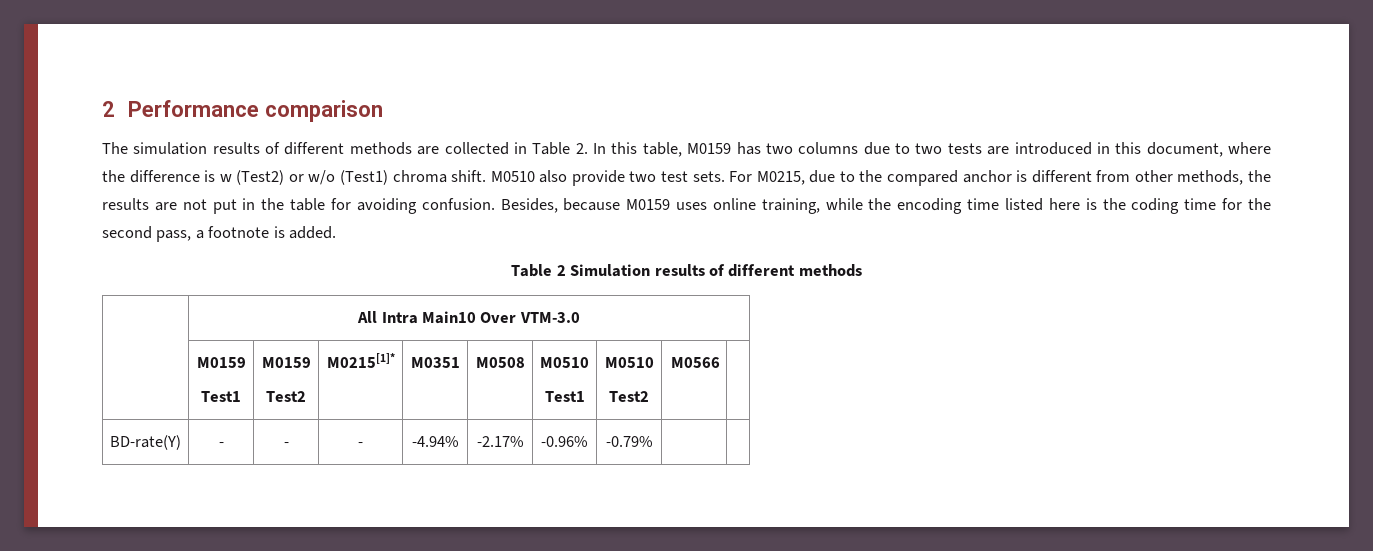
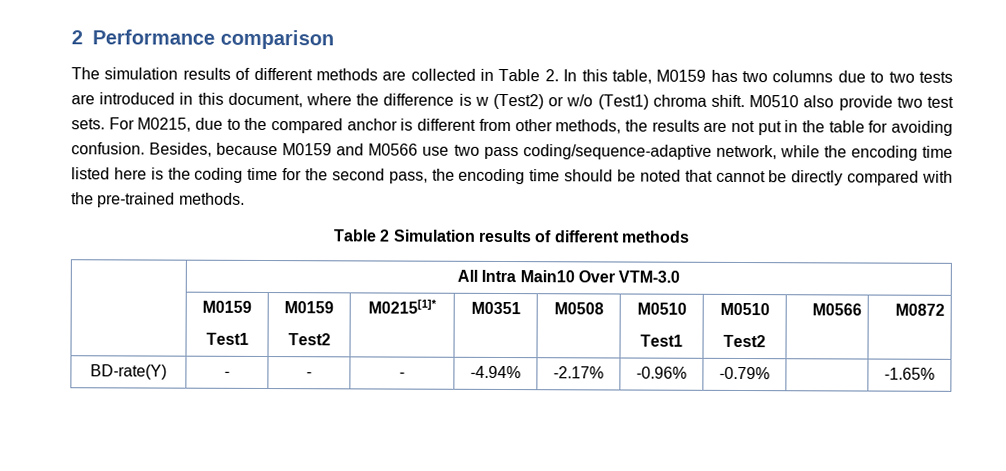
- Besides, because M0159 uses online training, while the encoding time listed here is the coding time for the second pass, a footnote is added.
+ Besides, because M0159 and M0566 use two pass coding/sequence-adaptive network, while the encoding time listed here is the coding time for the second pass, the encoding time should be noted that cannot be directly compared with the pre-trained methods.
  | All Intra Main10 Over VTM-3.0
  | M0159
  Test1 | M0159
  Test2 | M0215[1]* | M0351 | M0508 | M0510
  Test1 | M0510
- Test2 | M0566 |
+ Test2 | M0566 | M0872
- BD-rate(Y) | - | - | - | -4.94% | -2.17% | -0.96% | -0.79% | |
+ BD-rate(Y) | - | - | - | -4.94% | -2.17% | -0.96% | -0.79% | | -1.65%

